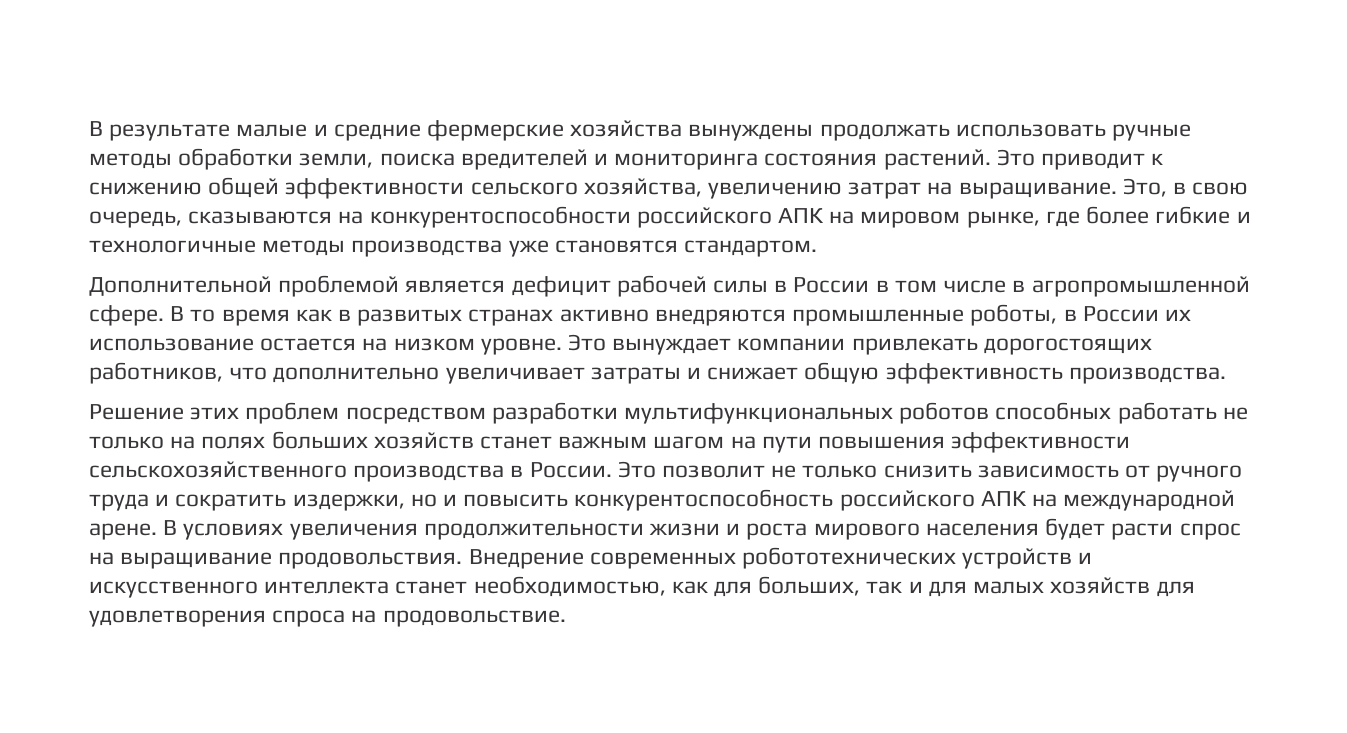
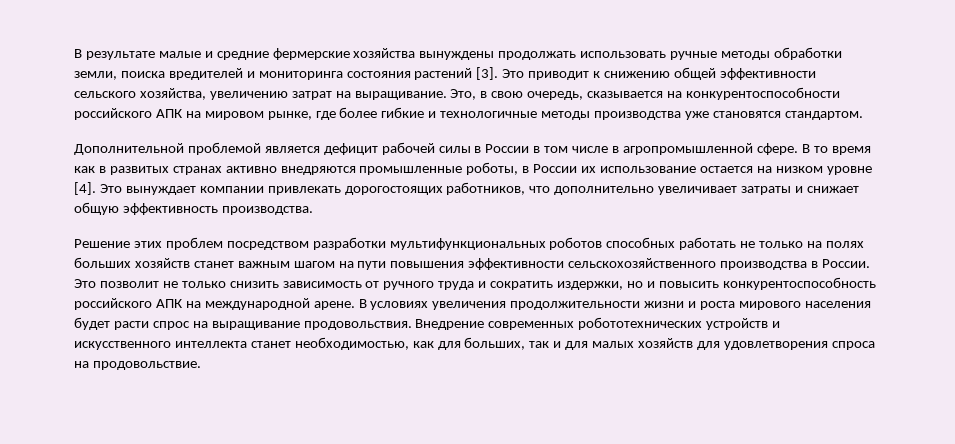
- В результате малые и средние фермерские хозяйства вынуждены продолжать использовать ручные методы обработки земли, поиска вредителей и мониторинга состояния растений.
+ В результате малые и средние фермерские хозяйства вынуждены продолжать использовать ручные методы обработки земли, поиска вредителей и мониторинга состояния растений [3].
- Это, в свою очередь, сказываются на конкурентоспособности российского АПК на мировом рынке, где более гибкие и технологичные методы производства уже становятся стандартом.
+ Это, в свою очередь, сказывается на конкурентоспособности российского АПК на мировом рынке, где более гибкие и технологичные методы производства уже становятся стандартом.
- В то время как в развитых странах активно внедряются промышленные роботы, в России их использование остается на низком уровне.
+ В то время как в развитых странах активно внедряются промышленные роботы, в России их использование остается на низком уровне [4].

